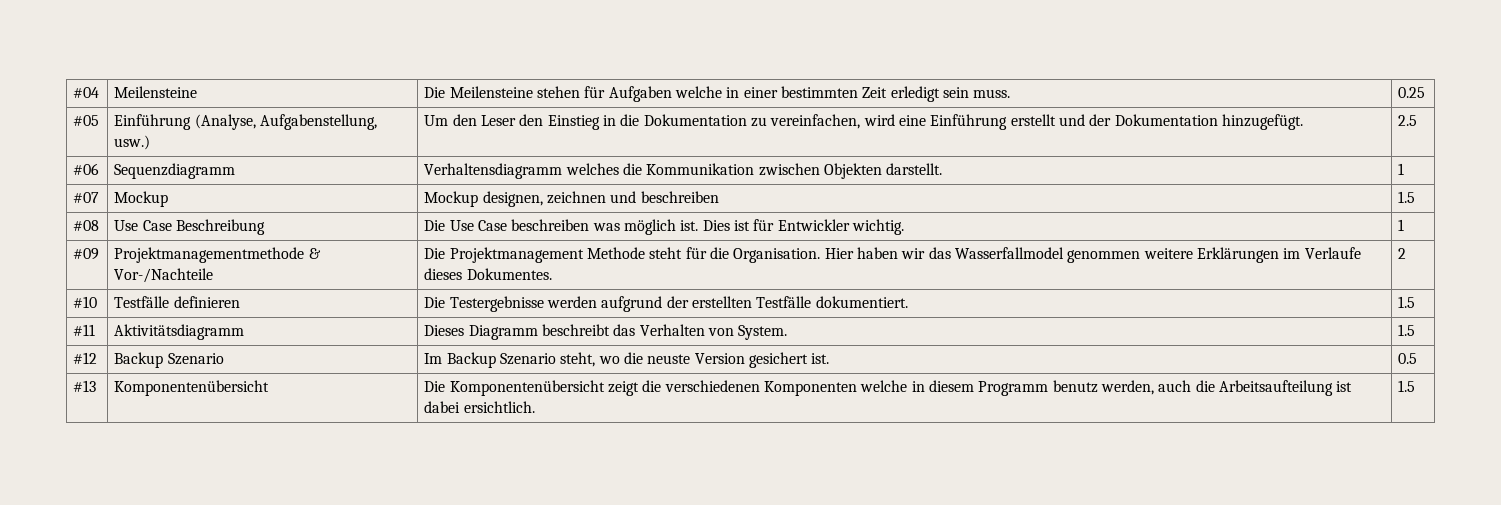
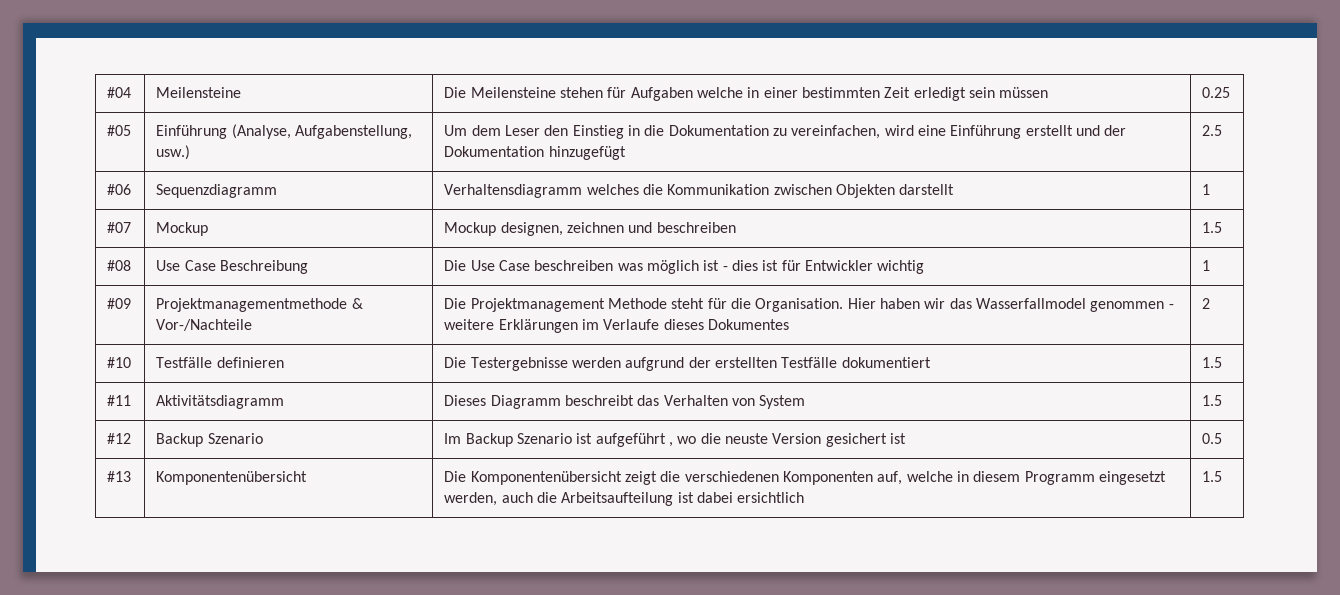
- #04 | Meilensteine | Die Meilensteine stehen für Aufgaben welche in einer bestimmten Zeit erledigt sein muss. | 0.25
+ #04 | Meilensteine | Die Meilensteine stehen für Aufgaben welche in einer bestimmten Zeit erledigt sein müssen | 0.25
- #05 | Einführung (Analyse, Aufgabenstellung, usw.) | Um den Leser den Einstieg in die Dokumentation zu vereinfachen, wird eine Einführung erstellt und der Dokumentation hinzugefügt. | 2.5
+ #05 | Einführung (Analyse, Aufgabenstellung, usw.) | Um dem Leser den Einstieg in die Dokumentation zu vereinfachen, wird eine Einführung erstellt und der Dokumentation hinzugefügt | 2.5
- #06 | Sequenzdiagramm | Verhaltensdiagramm welches die Kommunikation zwischen Objekten darstellt. | 1
+ #06 | Sequenzdiagramm | Verhaltensdiagramm welches die Kommunikation zwischen Objekten darstellt | 1
- #08 | Use Case Beschreibung | Die Use Case beschreiben was möglich ist. Dies ist für Entwickler wichtig. | 1
+ #08 | Use Case Beschreibung | Die Use Case beschreiben was möglich ist - dies ist für Entwickler wichtig | 1
- #09 | Projektmanagementmethode & Vor-/Nachteile | Die Projektmanagement Methode steht für die Organisation. Hier haben wir das Wasserfallmodel genommen weitere Erklärungen im Verlaufe dieses Dokumentes. | 2
+ #09 | Projektmanagementmethode & Vor-/Nachteile | Die Projektmanagement Methode steht für die Organisation. Hier haben wir das Wasserfallmodel genommen - weitere Erklärungen im Verlaufe dieses Dokumentes | 2
- #10 | Testfälle definieren | Die Testergebnisse werden aufgrund der erstellten Testfälle dokumentiert. | 1.5
+ #10 | Testfälle definieren | Die Testergebnisse werden aufgrund der erstellten Testfälle dokumentiert | 1.5
- #11 | Aktivitätsdiagramm | Dieses Diagramm beschreibt das Verhalten von System. | 1.5
+ #11 | Aktivitätsdiagramm | Dieses Diagramm beschreibt das Verhalten von System | 1.5
- #12 | Backup Szenario | Im Backup Szenario steht, wo die neuste Version gesichert ist. | 0.5
+ #12 | Backup Szenario | Im Backup Szenario ist aufgeführt , wo die neuste Version gesichert ist | 0.5
- #13 | Komponentenübersicht | Die Komponentenübersicht zeigt die verschiedenen Komponenten welche in diesem Programm benutz werden, auch die Arbeitsaufteilung ist dabei ersichtlich. | 1.5
+ #13 | Komponentenübersicht | Die Komponentenübersicht zeigt die verschiedenen Komponenten auf, welche in diesem Programm eingesetzt werden, auch die Arbeitsaufteilung ist dabei ersichtlich | 1.5

